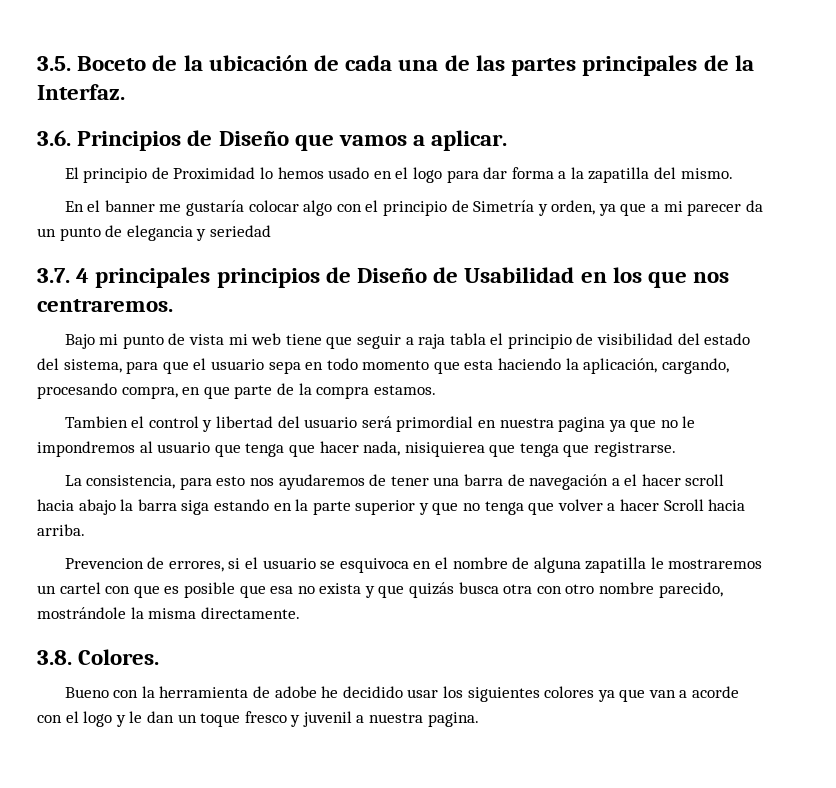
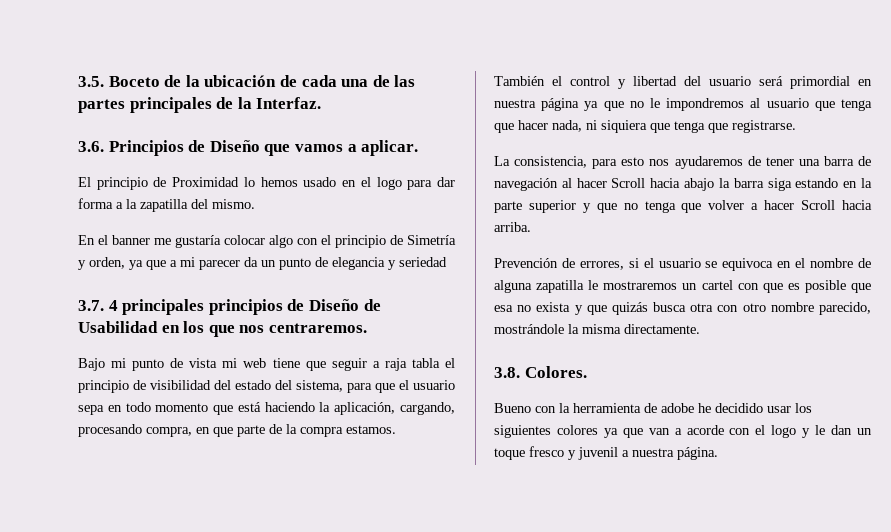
- Bajo mi punto de vista mi web tiene que seguir a raja tabla el principio de visibilidad del estado del sistema, para que el usuario sepa en todo momento que esta haciendo la aplicación, cargando, procesando compra, en que parte de la compra estamos.
+ Bajo mi punto de vista mi web tiene que seguir a raja tabla el principio de visibilidad del estado del sistema, para que el usuario sepa en todo momento que está haciendo la aplicación, cargando, procesando compra, en que parte de la compra estamos.
- Tambien el control y libertad del usuario será primordial en nuestra pagina ya que no le impondremos al usuario que tenga que hacer nada, nisiquierea que tenga que registrarse.
+ También el control y libertad del usuario será primordial en nuestra página ya que no le impondremos al usuario que tenga que hacer nada, ni siquiera que tenga que registrarse.
- La consistencia, para esto nos ayudaremos de tener una barra de navegación a el hacer scroll hacia abajo la barra siga estando en la parte superior y que no tenga que volver a hacer Scroll hacia arriba.
+ La consistencia, para esto nos ayudaremos de tener una barra de navegación al hacer Scroll hacia abajo la barra siga estando en la parte superior y que no tenga que volver a hacer Scroll hacia arriba.
- Prevencion de errores, si el usuario se esquivoca en el nombre de alguna zapatilla le mostraremos un cartel con que es posible que esa no exista y que quizás busca otra con otro nombre parecido, mostrándole la misma directamente.
+ Prevención de errores, si el usuario se equivoca en el nombre de alguna zapatilla le mostraremos un cartel con que es posible que esa no exista y que quizás busca otra con otro nombre parecido, mostrándole la misma directamente.
- Bueno con la herramienta de adobe he decidido usar los siguientes colores ya que van a acorde con el logo y le dan un toque fresco y juvenil a nuestra pagina.
+ Bueno con la herramienta de adobe he decidido usar los siguientes colores ya que van a acorde con el logo y le dan un toque fresco y juvenil a nuestra página.

